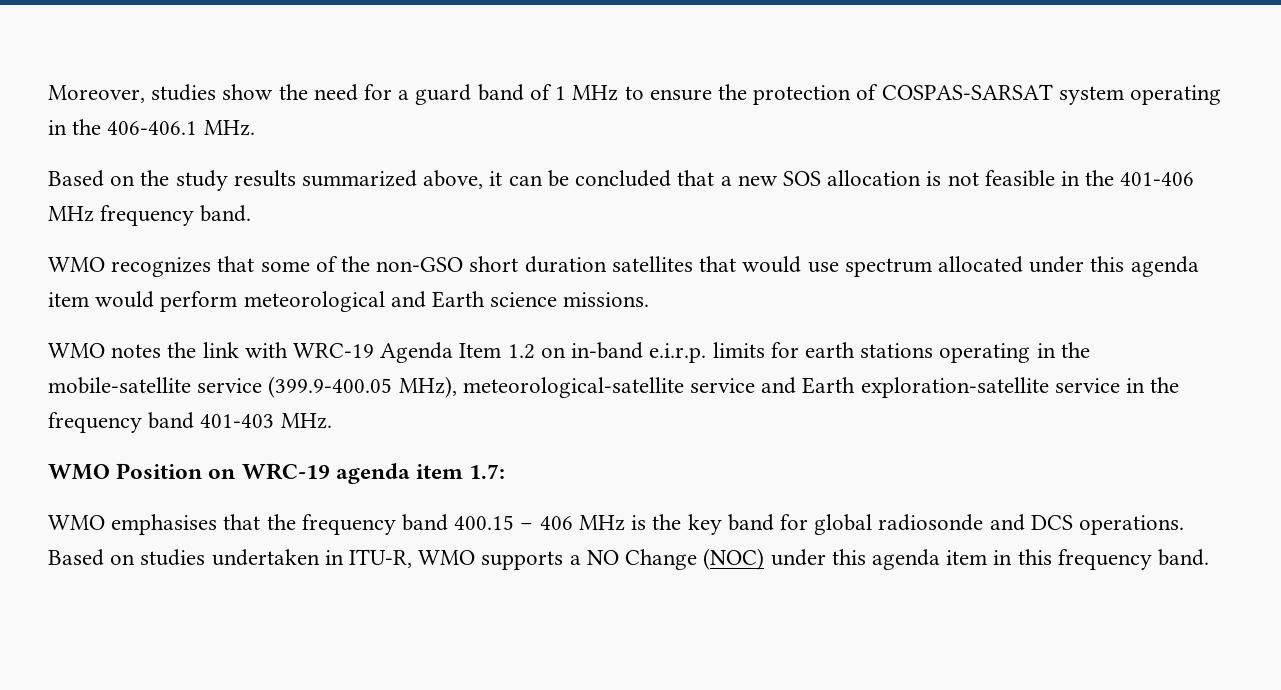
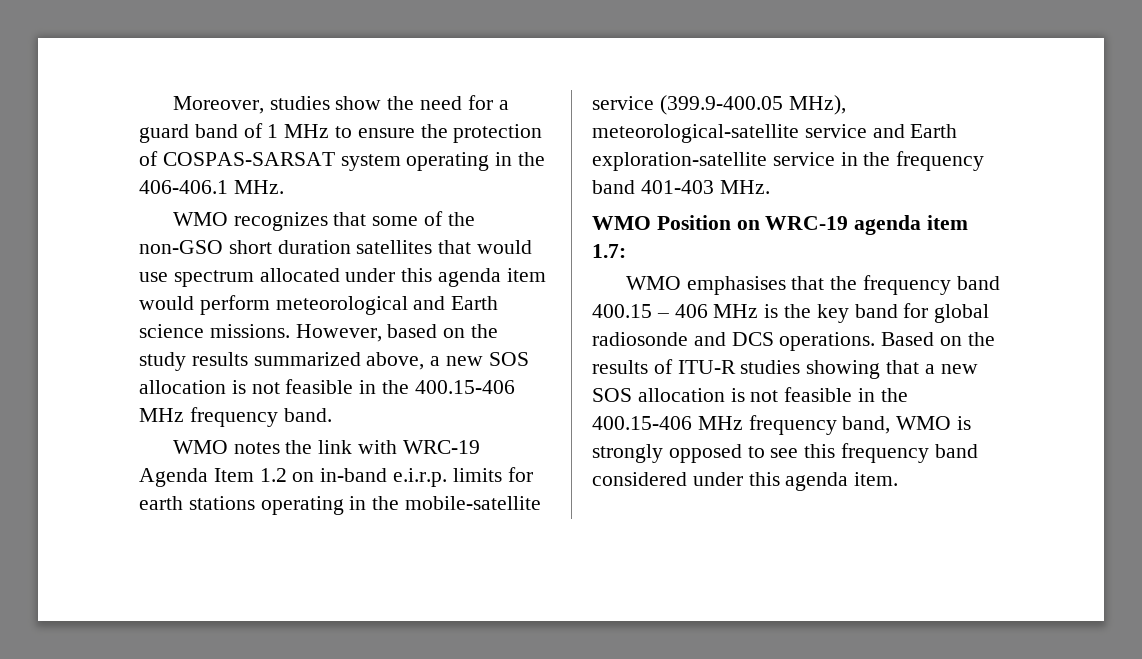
- Based on the study results summarized above, it can be concluded that a new SOS allocation is not feasible in the 401-406 MHz frequency band.
+ However, based on the study results summarized above, a new SOS allocation is not feasible in the 400.15-406 MHz frequency band.
- Based on studies undertaken in ITU-R, WMO supports a NO Change (NOC) under this agenda item in this frequency band.
+ Based on the results of ITU-R studies showing that a new SOS allocation is not feasible in the 400.15-406 MHz frequency band, WMO is strongly opposed to see this frequency band considered under this agenda item.

